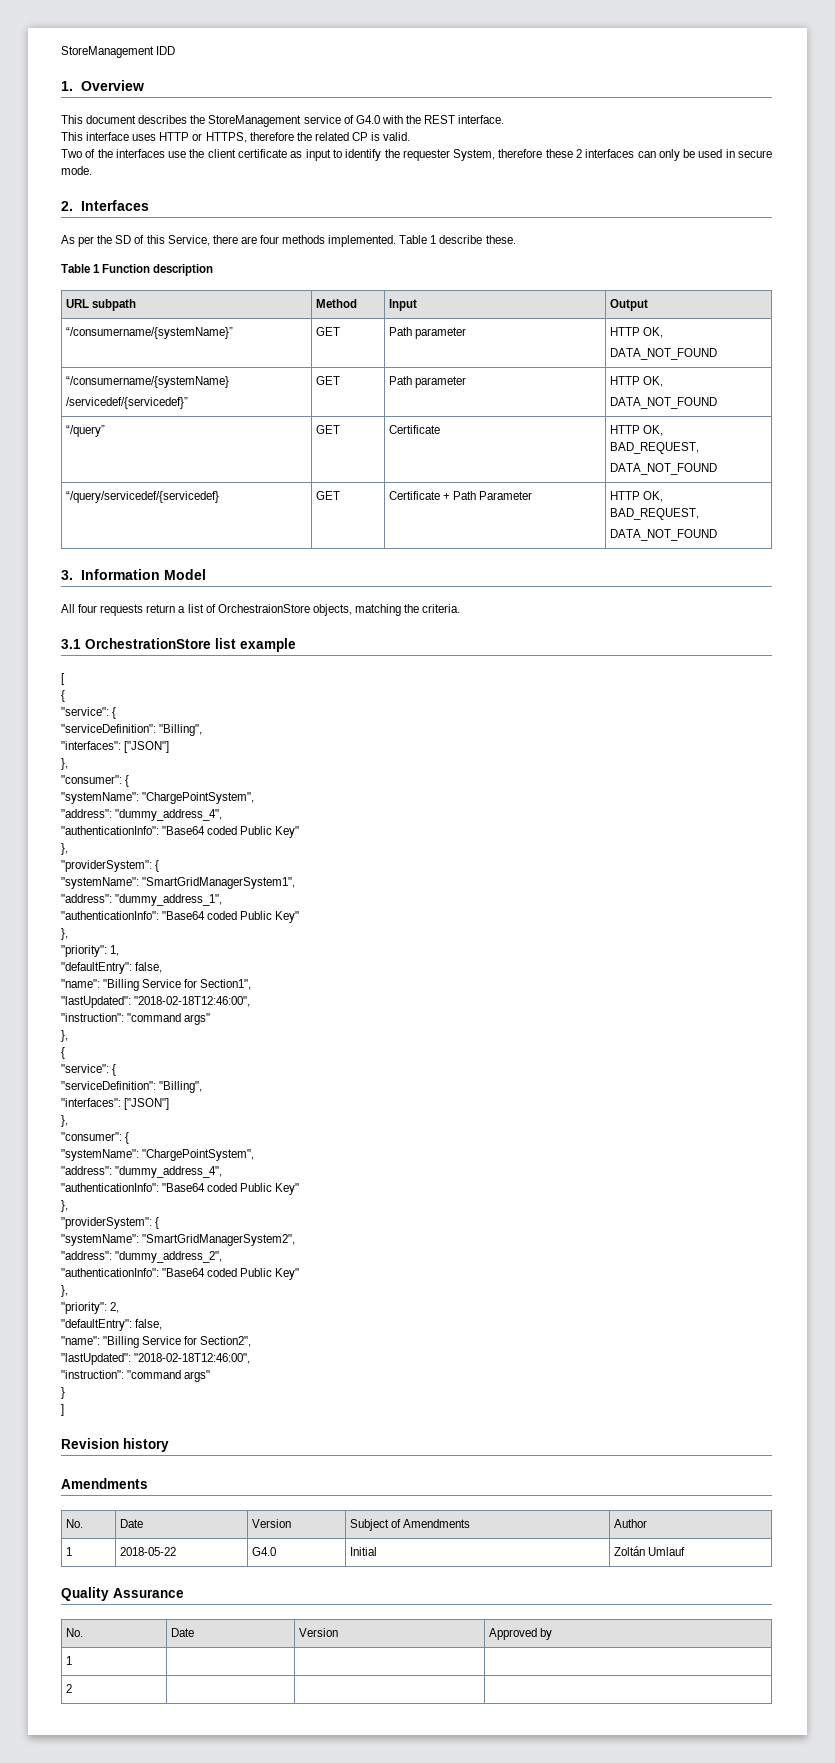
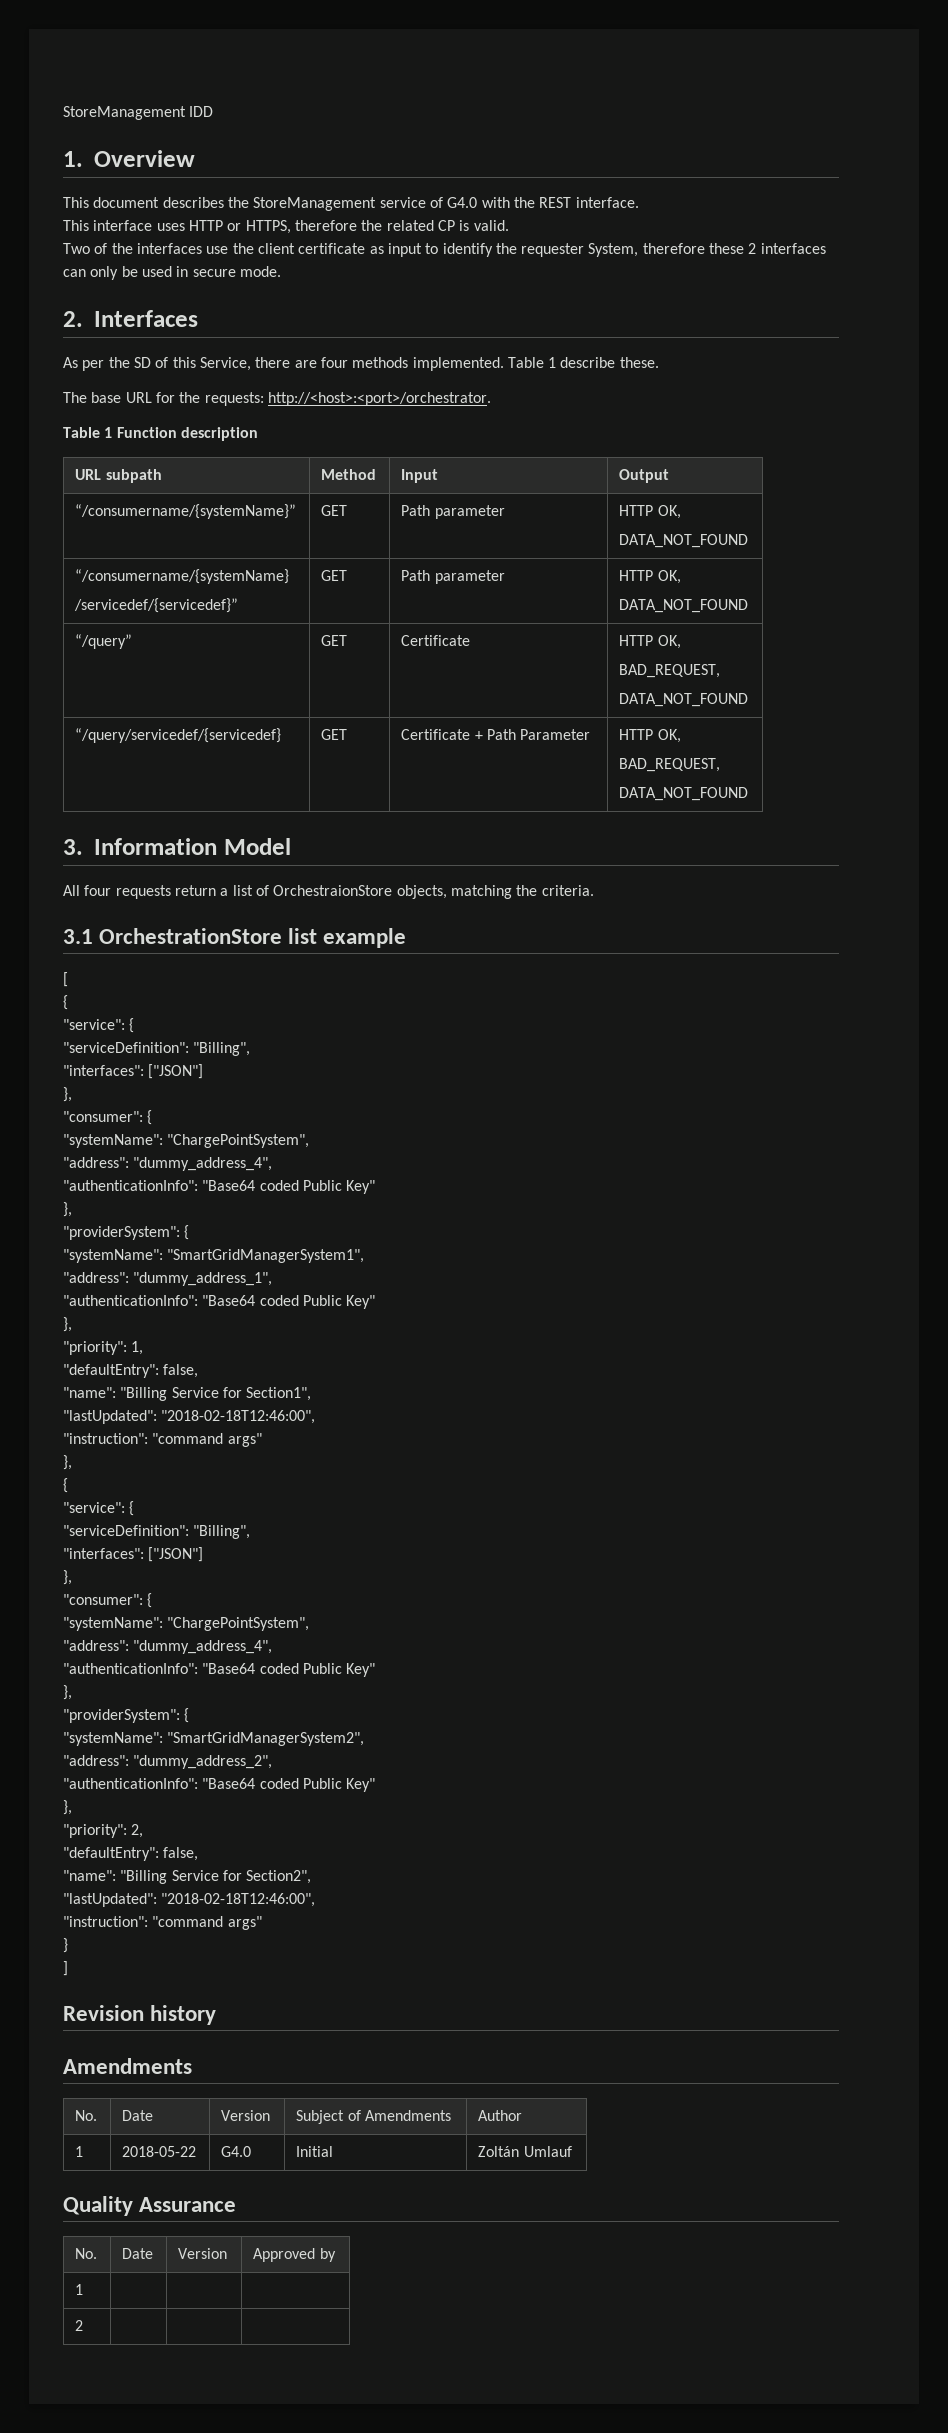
+ The base URL for the requests: http://<host>:<port>/orchestrator.

